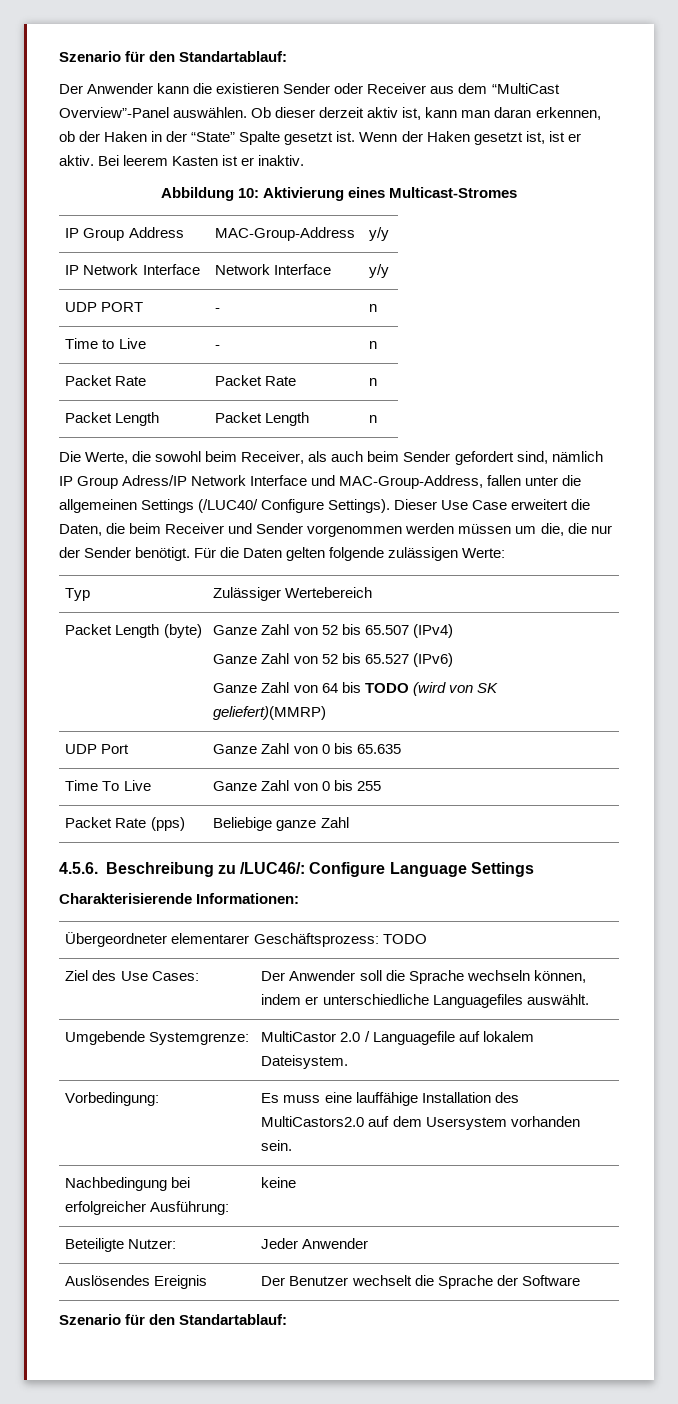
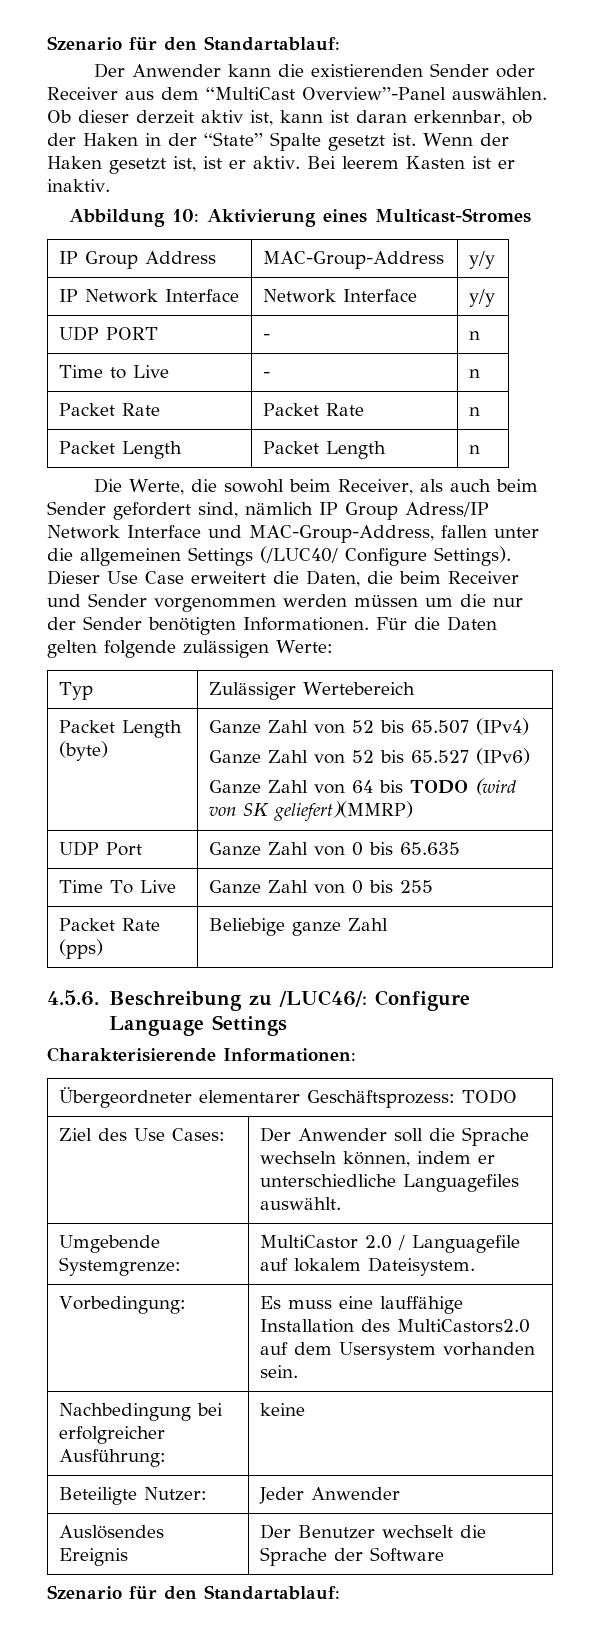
- Der Anwender kann die existieren Sender oder Receiver aus dem “MultiCast Overview”-Panel auswählen.
+ Der Anwender kann die existierenden Sender oder Receiver aus dem “MultiCast Overview”-Panel auswählen.
- Ob dieser derzeit aktiv ist, kann man daran erkennen, ob der Haken in der “State” Spalte gesetzt ist.
+ Ob dieser derzeit aktiv ist, kann ist daran erkennbar, ob der Haken in der “State” Spalte gesetzt ist.
- Dieser Use Case erweitert die Daten, die beim Receiver und Sender vorgenommen werden müssen um die, die nur der Sender benötigt.
+ Dieser Use Case erweitert die Daten, die beim Receiver und Sender vorgenommen werden müssen um die nur der Sender benötigten Informationen.

